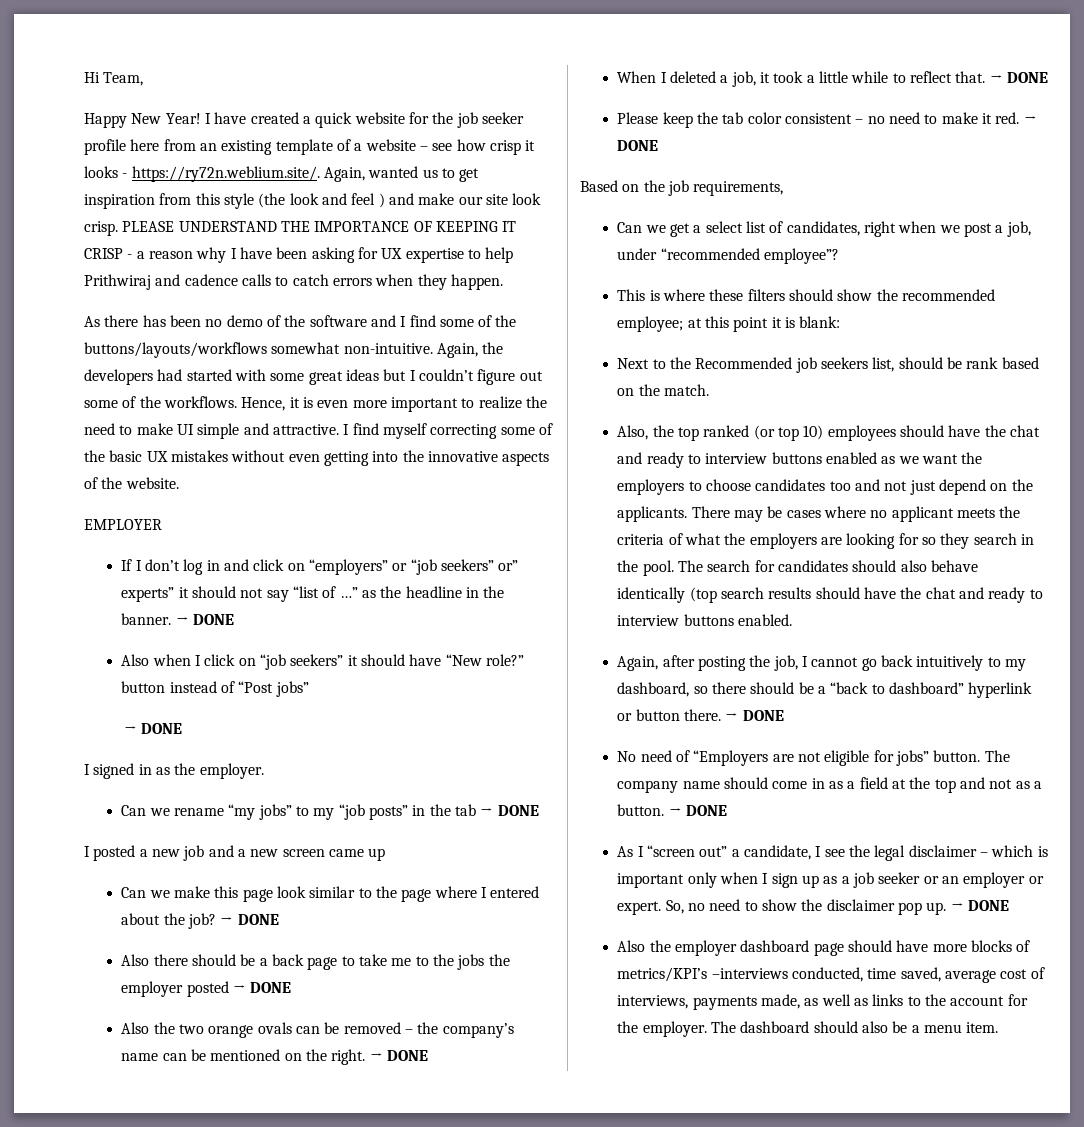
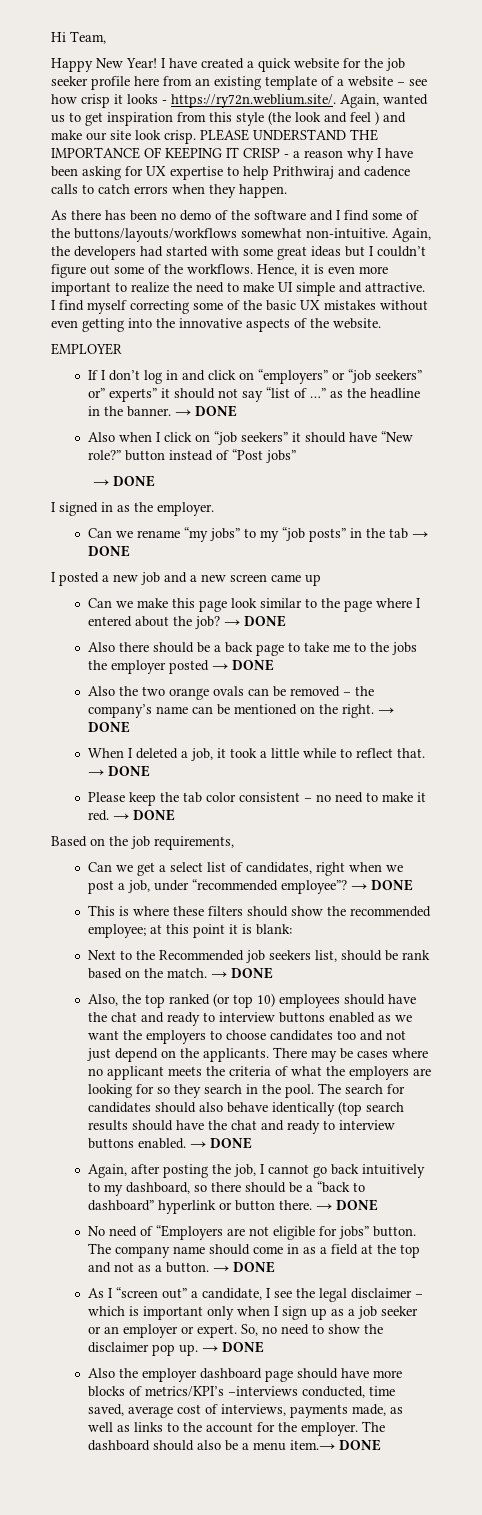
- Can we get a select list of candidates, right when we post a job, under “recommended employee”?
+ Can we get a select list of candidates, right when we post a job, under “recommended employee”? → DONE
- Next to the Recommended job seekers list, should be rank based on the match.
+ Next to the Recommended job seekers list, should be rank based on the match. → DONE
- The search for candidates should also behave identically (top search results should have the chat and ready to interview buttons enabled.
+ The search for candidates should also behave identically (top search results should have the chat and ready to interview buttons enabled. → DONE
- The dashboard should also be a menu item.
+ The dashboard should also be a menu item.→ DONE

